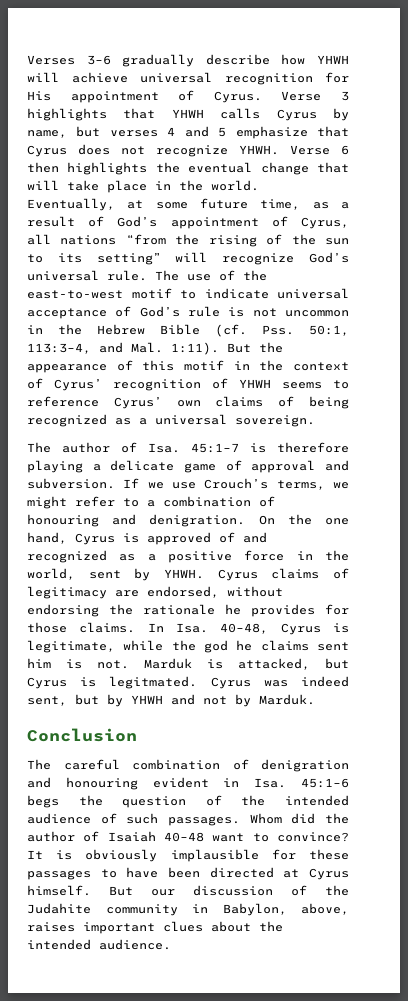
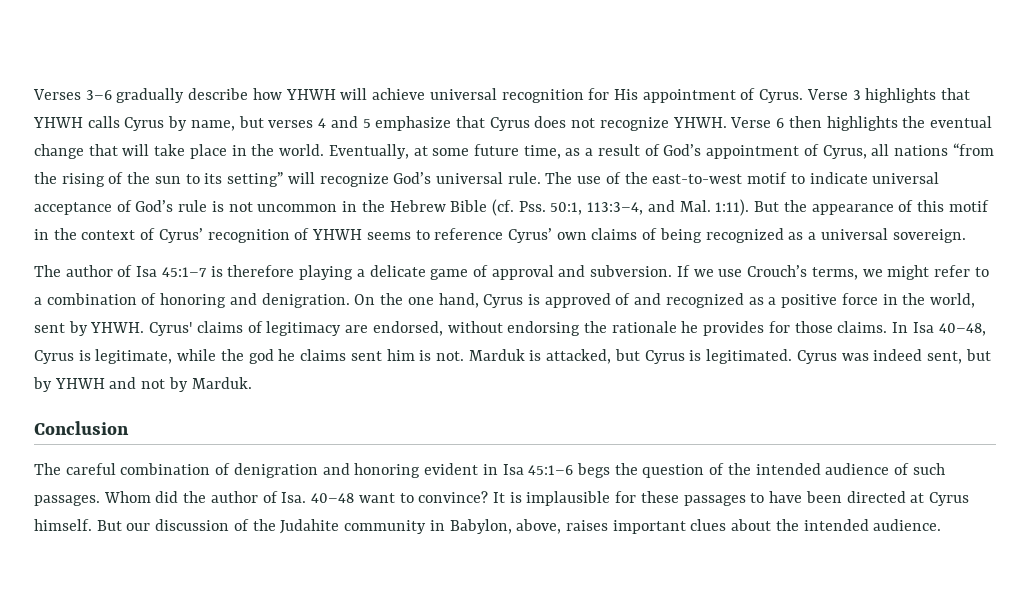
- The author of Isa. 45:1–7 is therefore playing a delicate game of approval and subversion.
+ The author of Isa 45:1–7 is therefore playing a delicate game of approval and subversion.
- If we use Crouch’s terms, we might refer to a combination of honouring and denigration.
+ If we use Crouch’s terms, we might refer to a combination of honoring and denigration.
- Cyrus claims of legitimacy are endorsed, without endorsing the rationale he provides for those claims.
+ Cyrus' claims of legitimacy are endorsed, without endorsing the rationale he provides for those claims.
- In Isa. 40–48, Cyrus is legitimate, while the god he claims sent him is not.
+ In Isa 40–48, Cyrus is legitimate, while the god he claims sent him is not.
- Marduk is attacked, but Cyrus is legitmated.
+ Marduk is attacked, but Cyrus is legitimated.
- The careful combination of denigration and honouring evident in Isa. 45:1–6 begs the question of the intended audience of such passages.
+ The careful combination of denigration and honoring evident in Isa 45:1–6 begs the question of the intended audience of such passages.
- Whom did the author of Isaiah 40–48 want to convince?
+ Whom did the author of Isa. 40–48 want to convince?
- It is obviously implausible for these passages to have been directed at Cyrus himself.
+ It is implausible for these passages to have been directed at Cyrus himself.

